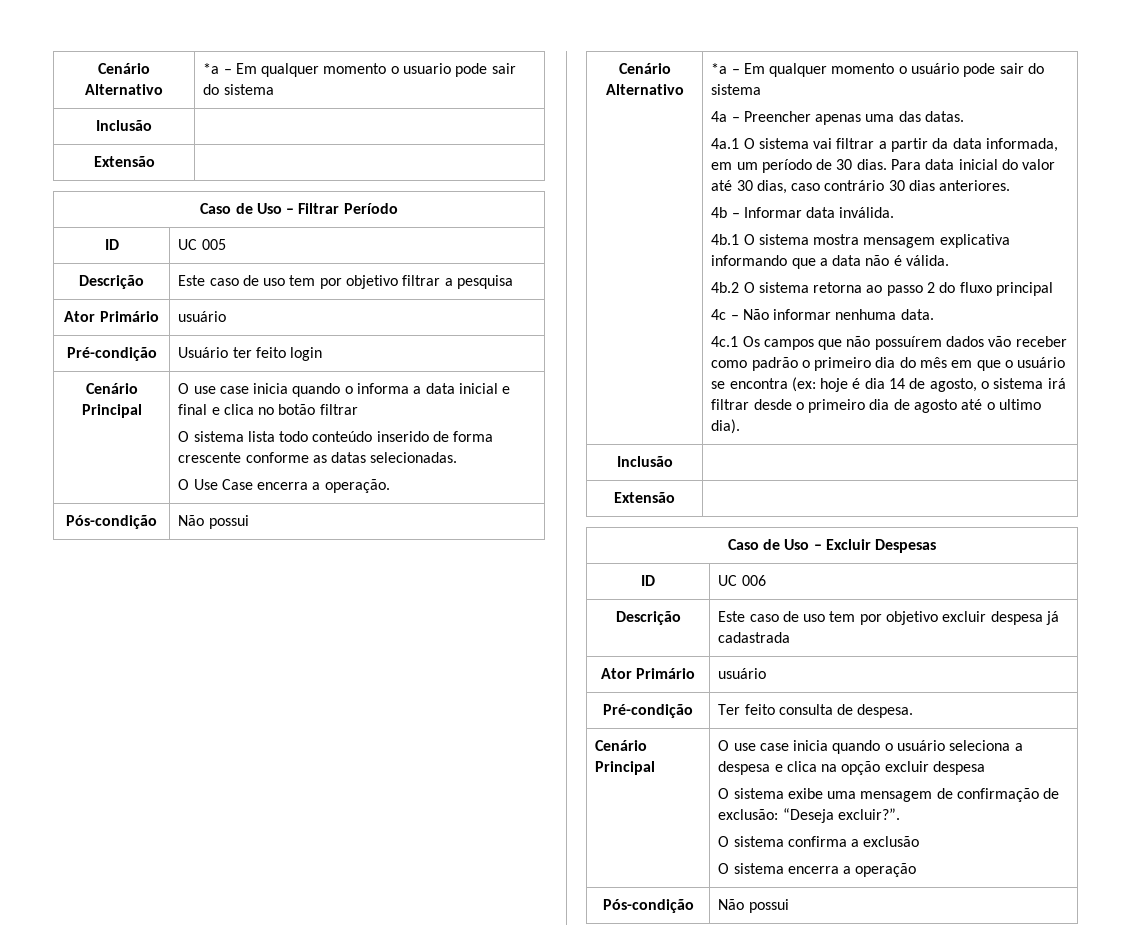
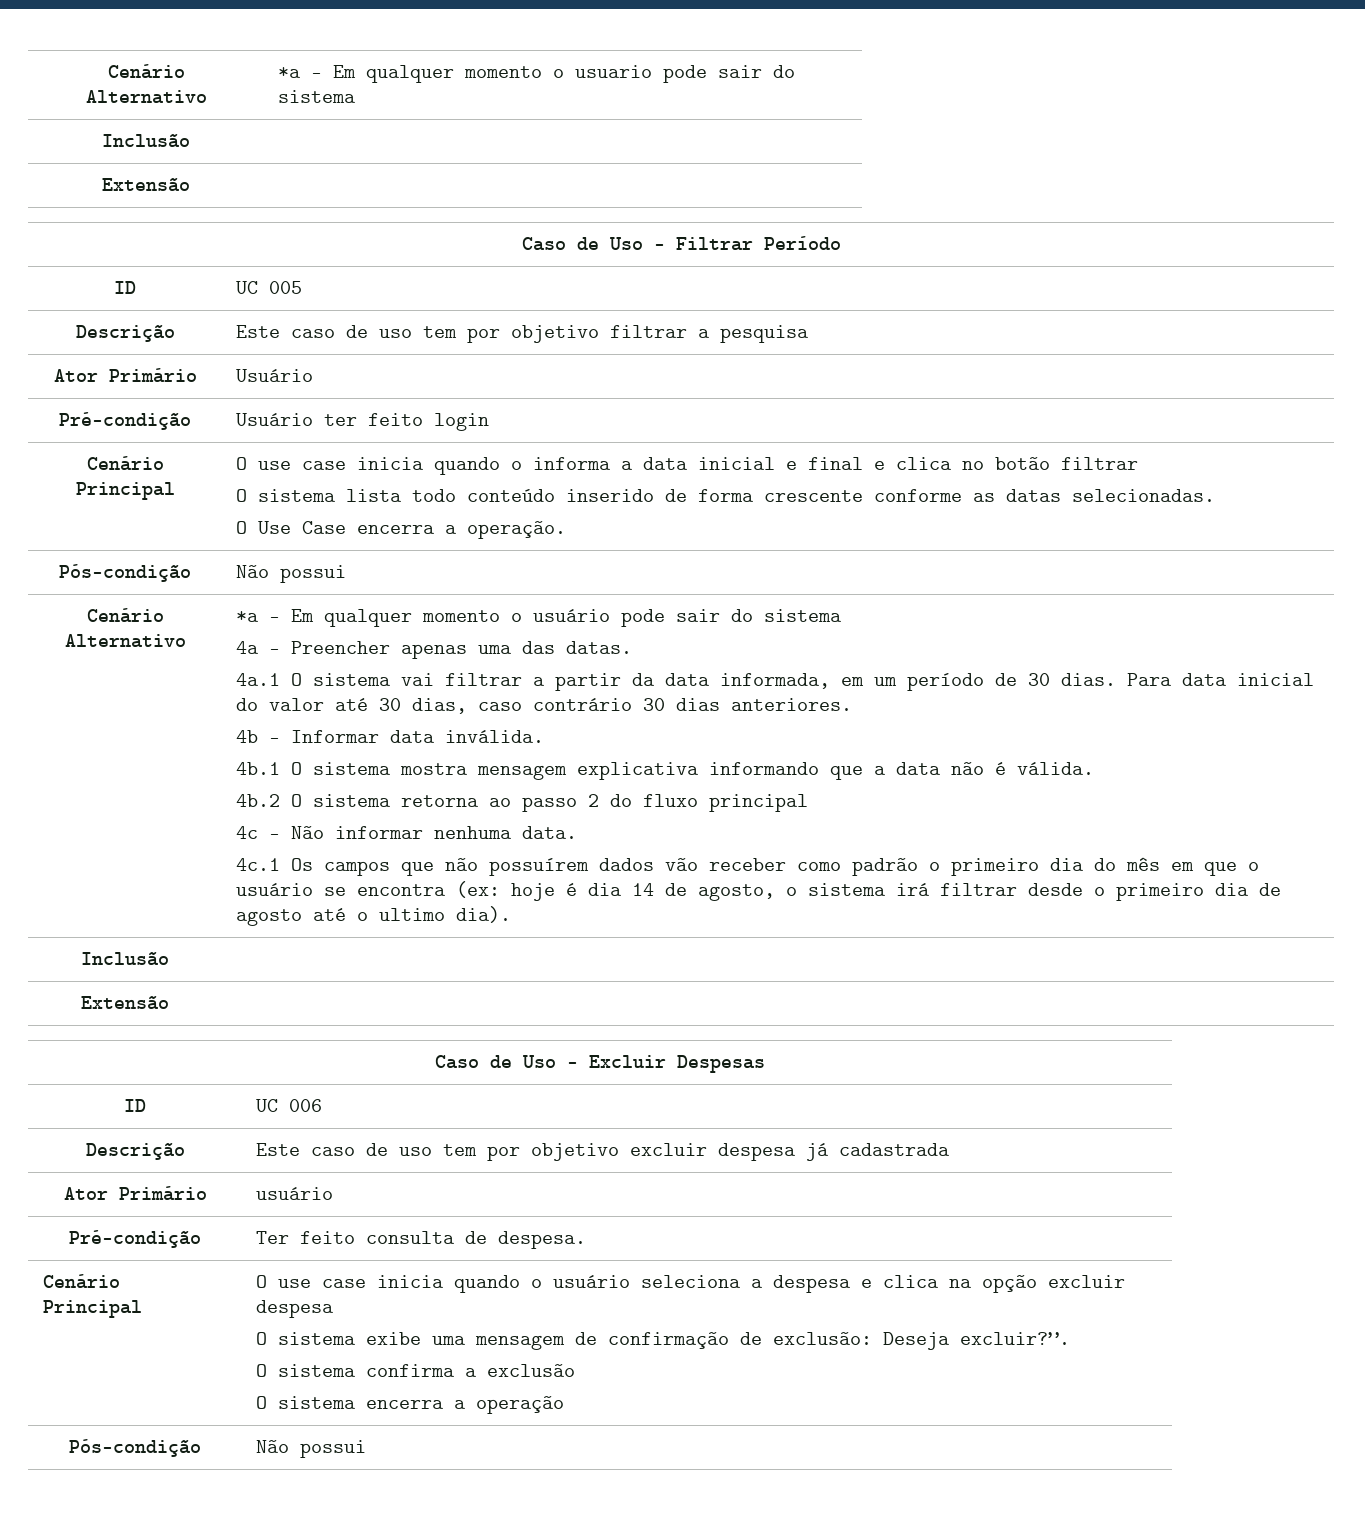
  Descrição | Este caso de uso tem por objetivo filtrar a pesquisa
- Ator Primário | usuário
+ Ator Primário | Usuário
  Cenário Principal | O use case inicia quando o usuário seleciona a despesa e clica na opção excluir despesa
- O sistema exibe uma mensagem de confirmação de exclusão: “Deseja excluir?”.
+ O sistema exibe uma mensagem de confirmação de exclusão: Deseja excluir?”.

